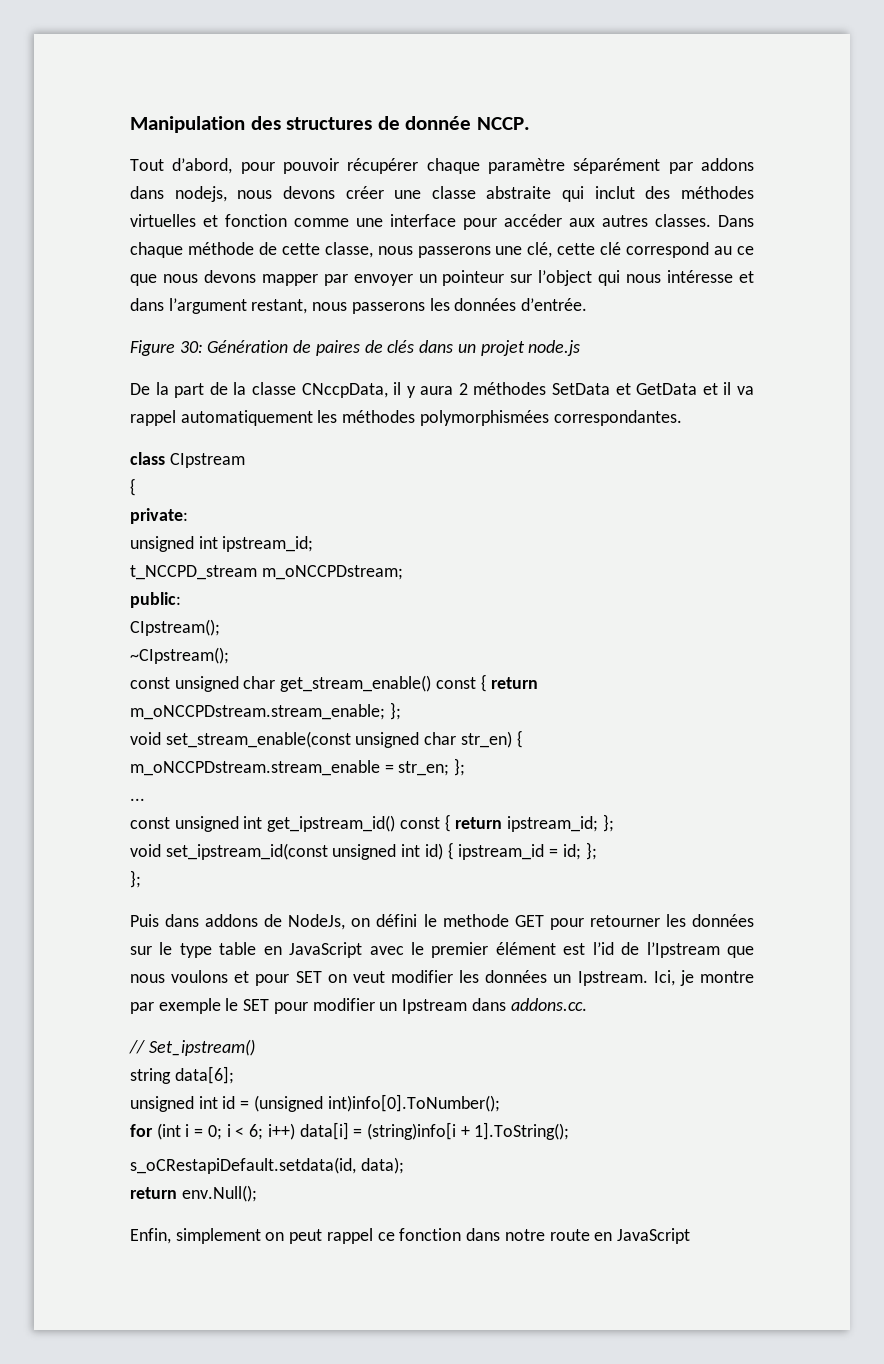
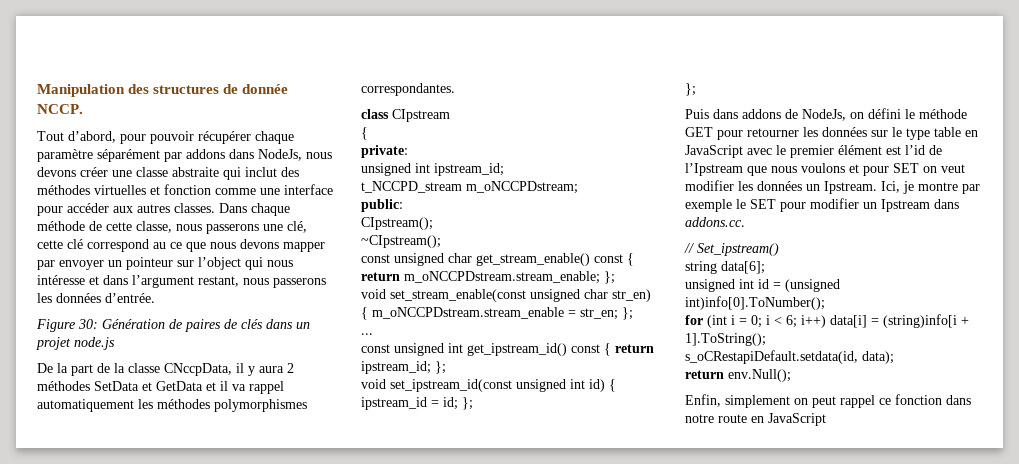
- Tout d’abord, pour pouvoir récupérer chaque paramètre séparément par addons dans nodejs, nous devons créer une classe abstraite qui inclut des méthodes virtuelles et fonction comme une interface pour accéder aux autres classes.
+ Tout d’abord, pour pouvoir récupérer chaque paramètre séparément par addons dans NodeJs, nous devons créer une classe abstraite qui inclut des méthodes virtuelles et fonction comme une interface pour accéder aux autres classes.
- De la part de la classe CNccpData, il y aura 2 méthodes SetData et GetData et il va rappel automatiquement les méthodes polymorphismées correspondantes.
+ De la part de la classe CNccpData, il y aura 2 méthodes SetData et GetData et il va rappel automatiquement les méthodes polymorphismes correspondantes.
- Puis dans addons de NodeJs, on défini le methode GET pour retourner les données sur le type table en JavaScript avec le premier élément est l’id de l’Ipstream que nous voulons et pour SET on veut modifier les données un Ipstream.
+ Puis dans addons de NodeJs, on défini le méthode GET pour retourner les données sur le type table en JavaScript avec le premier élément est l’id de l’Ipstream que nous voulons et pour SET on veut modifier les données un Ipstream.

